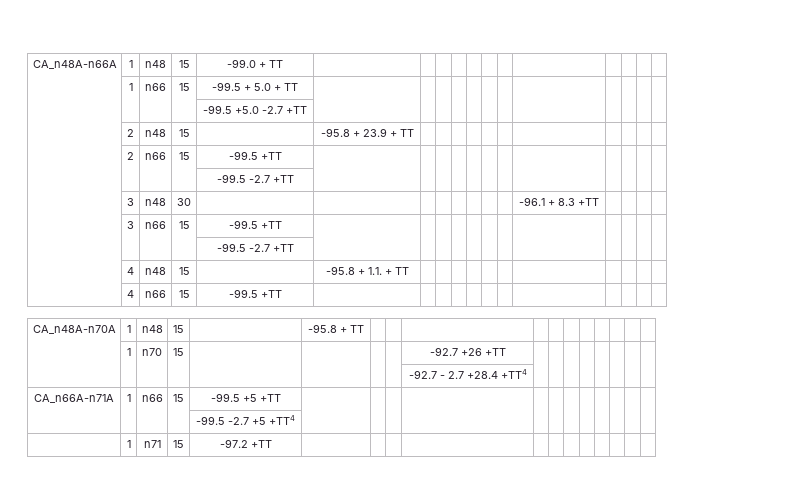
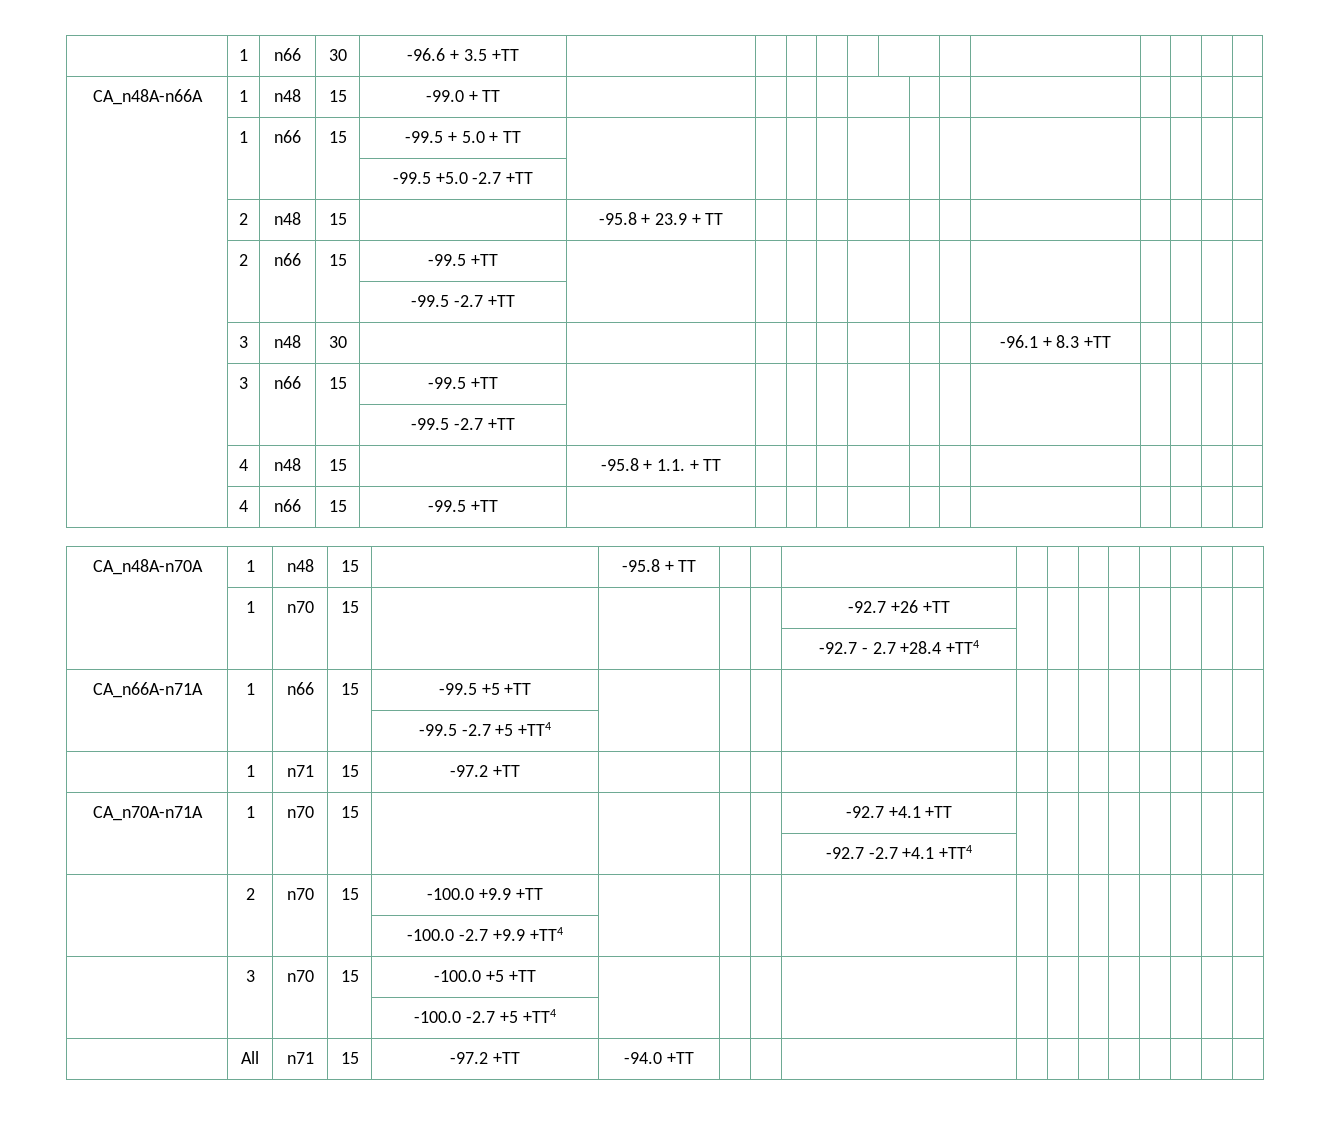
+ | 1 | n66 | 30 | -96.6 + 3.5 +TT | | | | | | | | | | | |
+ CA_n70A-n71A | 1 | n70 | 15 | | | | | -92.7 +4.1 +TT | | | | | | | |
+ | | | | | | | | -92.7 -2.7 +4.1 +TT4 | | | | | | | |
+ | 2 | n70 | 15 | -100.0 +9.9 +TT | | | | | | | | | | | |
+ | | | | -100.0 -2.7 +9.9 +TT4 | | | | | | | | | | | |
+ | 3 | n70 | 15 | -100.0 +5 +TT | | | | | | | | | | | |
+ | | | | -100.0 -2.7 +5 +TT4 | | | | | | | | | | | |
+ | All | n71 | 15 | -97.2 +TT | -94.0 +TT | | | | | | | | | | |

